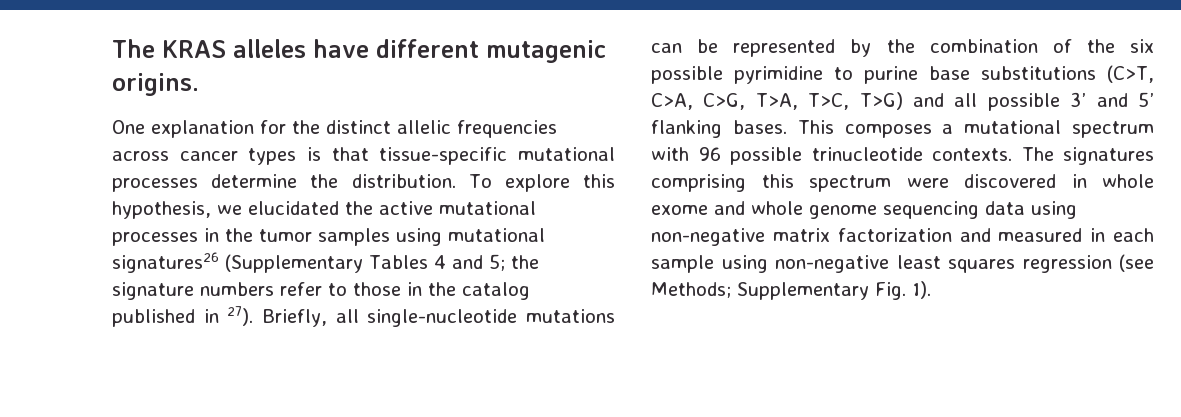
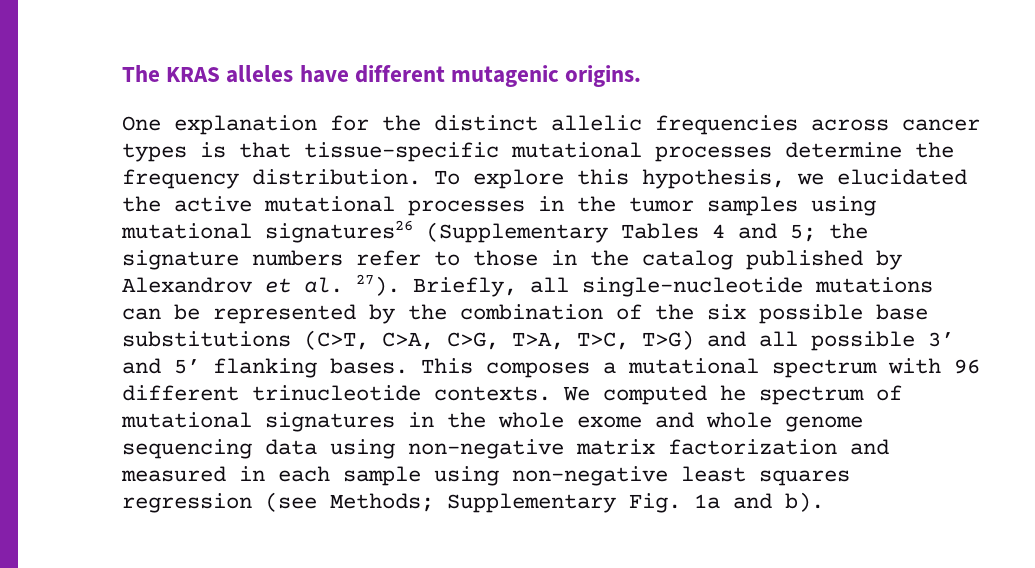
- One explanation for the distinct allelic frequencies across cancer types is that tissue-specific mutational processes determine the distribution.
+ One explanation for the distinct allelic frequencies across cancer types is that tissue-specific mutational processes determine the frequency distribution.
- To explore this hypothesis, we elucidated the active mutational processes in the tumor samples using mutational signatures26 (Supplementary Tables 4 and 5; the signature numbers refer to those in the catalog published in 27).
+ To explore this hypothesis, we elucidated the active mutational processes in the tumor samples using mutational signatures26 (Supplementary Tables 4 and 5; the signature numbers refer to those in the catalog published by Alexandrov et al. 27).
- Briefly, all single-nucleotide mutations can be represented by the combination of the six possible pyrimidine to purine base substitutions (C>T, C>A, C>G, T>A, T>C, T>G) and all possible 3’ and 5’ flanking bases.
+ Briefly, all single-nucleotide mutations can be represented by the combination of the six possible base substitutions (C>T, C>A, C>G, T>A, T>C, T>G) and all possible 3’ and 5’ flanking bases.
- This composes a mutational spectrum with 96 possible trinucleotide contexts.
+ This composes a mutational spectrum with 96 different trinucleotide contexts.
- The signatures comprising this spectrum were discovered in whole exome and whole genome sequencing data using non-negative matrix factorization and measured in each sample using non-negative least squares regression (see Methods; Supplementary Fig. 1).
+ We computed he spectrum of mutational signatures in the whole exome and whole genome sequencing data using non-negative matrix factorization and measured in each sample using non-negative least squares regression (see Methods; Supplementary Fig. 1a and b).

